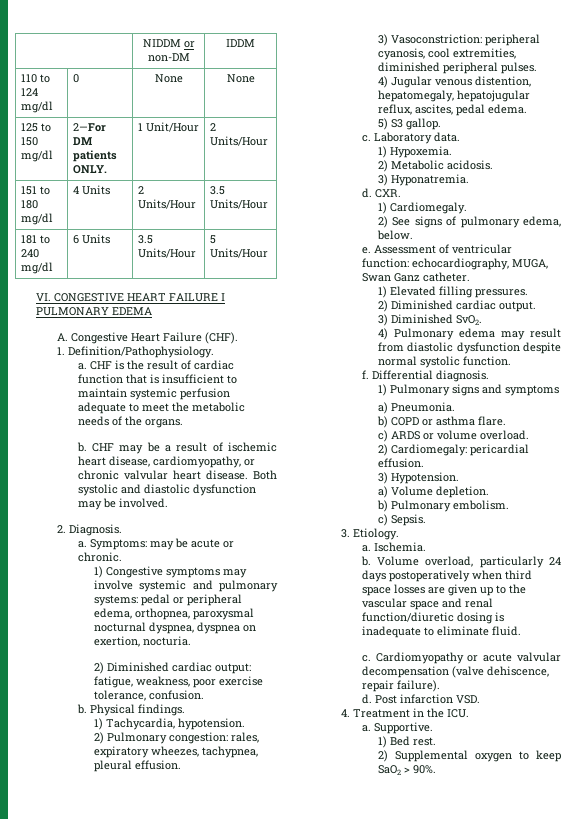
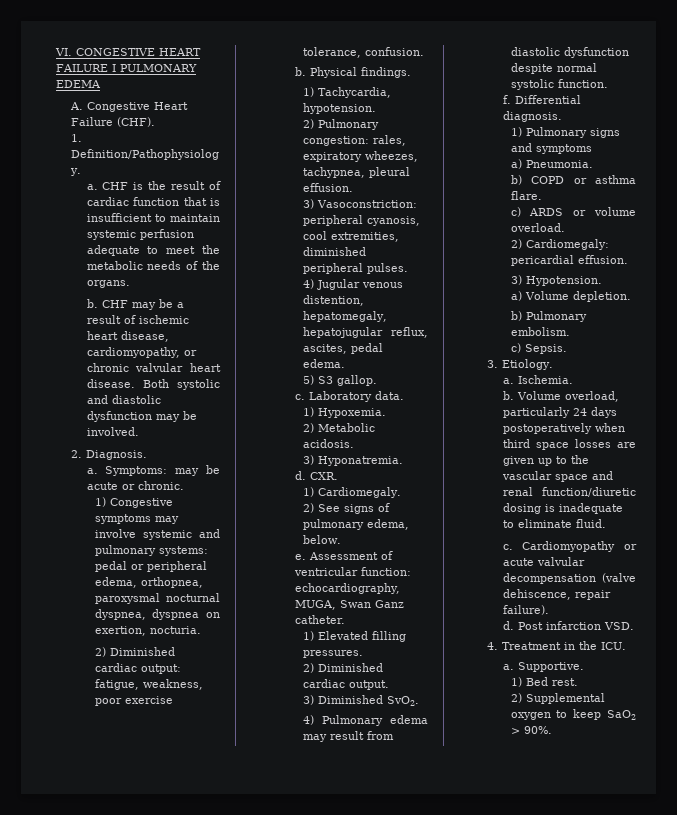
- | NIDDM or non-DM | IDDM
- 110 to 124 mg/dl | 0 | None | None
- 125 to 150 mg/dl | 2—For DM patients ONLY. | 1 Unit/Hour | 2 Units/Hour
- 151 to 180 mg/dl | 4 Units | 2 Units/Hour | 3.5 Units/Hour
- 181 to 240 mg/dl | 6 Units | 3.5 Units/Hour | 5 Units/Hour

